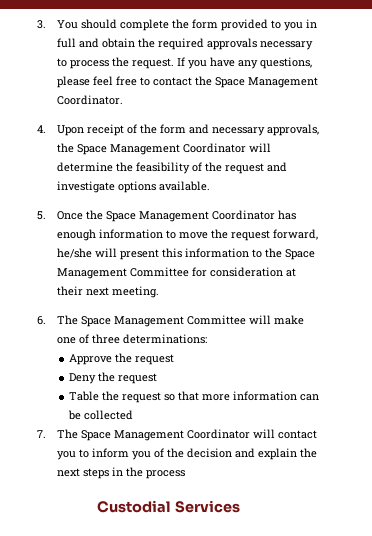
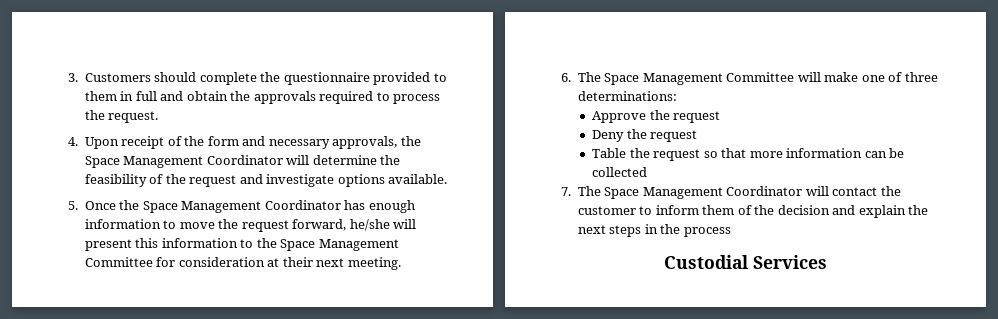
- 3. You should complete the form provided to you in full and obtain the required approvals necessary to process the request. If you have any questions, please feel free to contact the Space Management Coordinator.
+ 3. Customers should complete the questionnaire provided to them in full and obtain the approvals required to process the request.
- 7. The Space Management Coordinator will contact you to inform you of the decision and explain the next steps in the process
+ 7. The Space Management Coordinator will contact the customer to inform them of the decision and explain the next steps in the process

